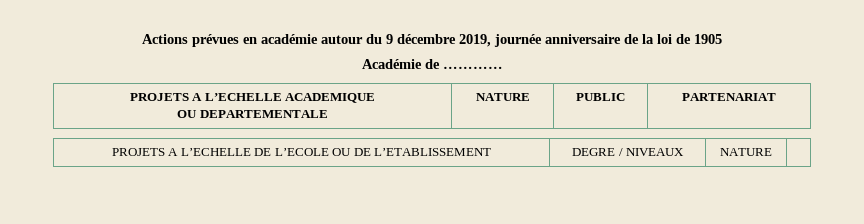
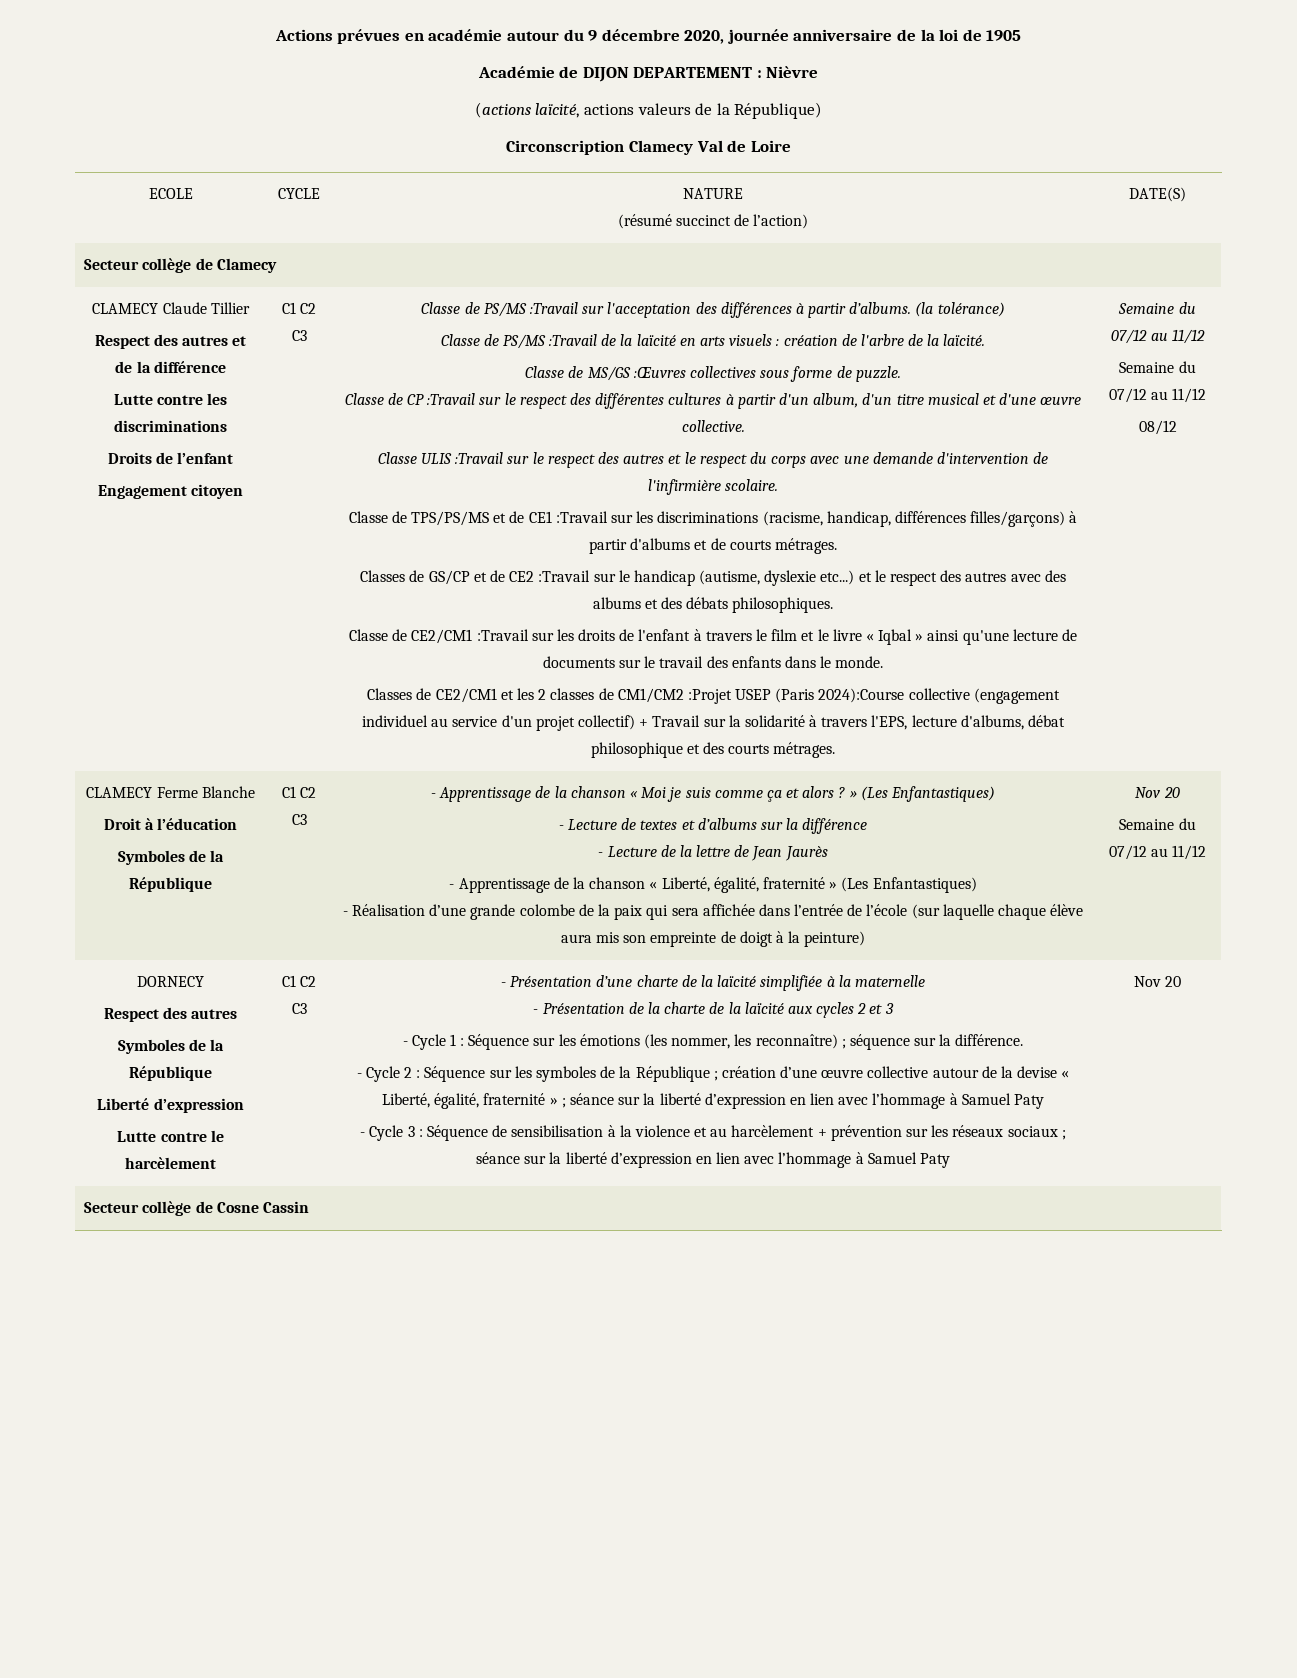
- Actions prévues en académie autour du 9 décembre 2019, journée anniversaire de la loi de 1905
+ Actions prévues en académie autour du 9 décembre 2020, journée anniversaire de la loi de 1905
- Académie de …………
- PROJETS A L’ECHELLE ACADEMIQUE
- OU DEPARTEMENTALE | NATURE | PUBLIC | PARTENARIAT
- PROJETS A L’ECHELLE DE L’ECOLE OU DE L’ETABLISSEMENT | DEGRE / NIVEAUX | NATURE |
+ Académie de DIJON DEPARTEMENT : Nièvre
+ (actions laïcité, actions valeurs de la République)
+ Circonscription Clamecy Val de Loire
+ ECOLE | CYCLE | NATURE
+ (résumé succinct de l’action) | DATE(S)
+ Secteur collège de Clamecy
+ CLAMECY Claude Tillier
+ Respect des autres et de la différence
+ Lutte contre les discriminations
+ Droits de l’enfant
+ Engagement citoyen | C1 C2 C3 | Classe de PS/MS :Travail sur l'acceptation des différences à partir d’albums. (la tolérance)
+ Classe de PS/MS :Travail de la laïcité en arts visuels : création de l'arbre de la laïcité.
+ Classe de MS/GS :Œuvres collectives sous forme de puzzle.
+ Classe de CP :Travail sur le respect des différentes cultures à partir d'un album, d'un titre musical et d'une œuvre collective.
+ Classe ULIS :Travail sur le respect des autres et le respect du corps avec une demande d'intervention de l'infirmière scolaire.
+ Classe de TPS/PS/MS et de CE1 :Travail sur les discriminations (racisme, handicap, différences filles/garçons) à partir d'albums et de courts métrages.
+ Classes de GS/CP et de CE2 :Travail sur le handicap (autisme, dyslexie etc...) et le respect des autres avec des albums et des débats philosophiques.
+ Classe de CE2/CM1 :Travail sur les droits de l'enfant à travers le film et le livre « Iqbal » ainsi qu'une lecture de documents sur le travail des enfants dans le monde.
+ Classes de CE2/CM1 et les 2 classes de CM1/CM2 :Projet USEP (Paris 2024):Course collective (engagement individuel au service d'un projet collectif) + Travail sur la solidarité à travers l'EPS, lecture d'albums, débat philosophique et des courts métrages. | Semaine du 07/12 au 11/12
+ Semaine du 07/12 au 11/12
+ 08/12
+ CLAMECY Ferme Blanche
+ Droit à l’éducation
+ Symboles de la République | C1 C2 C3 | - Apprentissage de la chanson « Moi je suis comme ça et alors ? » (Les Enfantastiques)
+ - Lecture de textes et d’albums sur la différence
+ - Lecture de la lettre de Jean Jaurès
+ - Apprentissage de la chanson « Liberté, égalité, fraternité » (Les Enfantastiques)
+ - Réalisation d’une grande colombe de la paix qui sera affichée dans l’entrée de l’école (sur laquelle chaque élève aura mis son empreinte de doigt à la peinture) | Nov 20
+ Semaine du 07/12 au 11/12
+ DORNECY
+ Respect des autres
+ Symboles de la République
+ Liberté d’expression
+ Lutte contre le harcèlement | C1 C2 C3 | - Présentation d’une charte de la laïcité simplifiée à la maternelle
+ - Présentation de la charte de la laïcité aux cycles 2 et 3
+ - Cycle 1 : Séquence sur les émotions (les nommer, les reconnaître) ; séquence sur la différence.
+ - Cycle 2 : Séquence sur les symboles de la République ; création d’une œuvre collective autour de la devise « Liberté, égalité, fraternité » ; séance sur la liberté d’expression en lien avec l’hommage à Samuel Paty
+ - Cycle 3 : Séquence de sensibilisation à la violence et au harcèlement + prévention sur les réseaux sociaux ; séance sur la liberté d’expression en lien avec l’hommage à Samuel Paty | Nov 20
+ Secteur collège de Cosne Cassin

